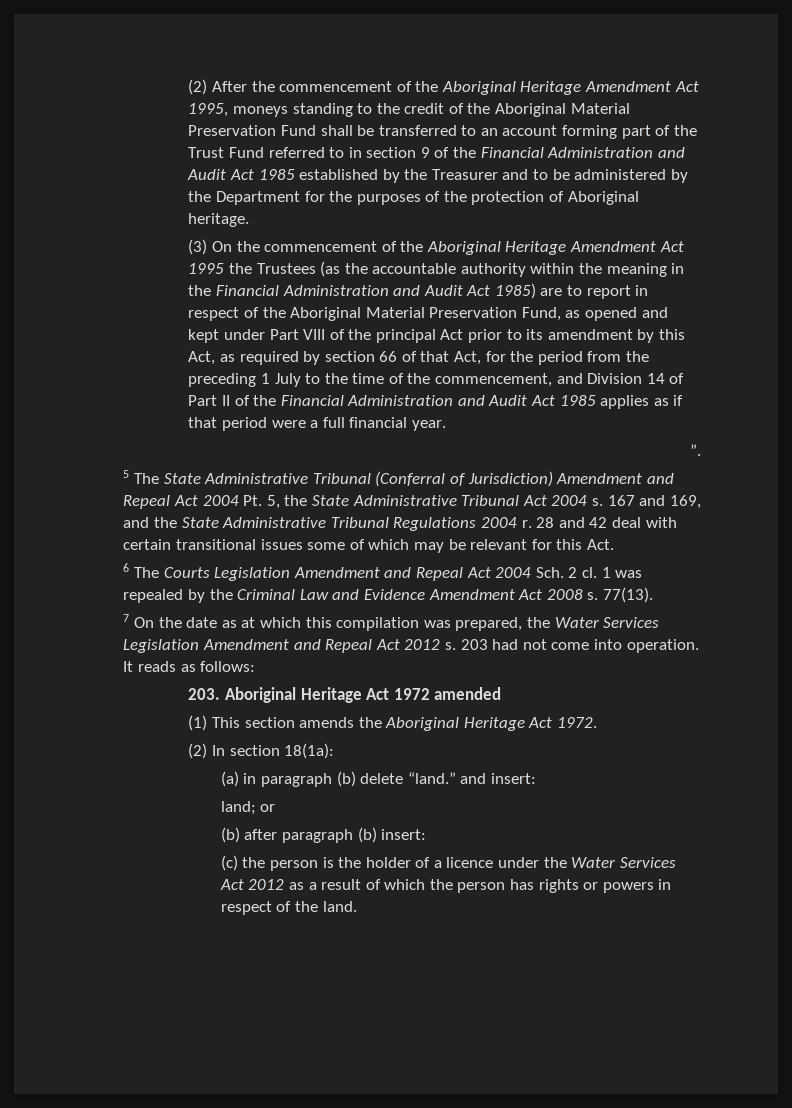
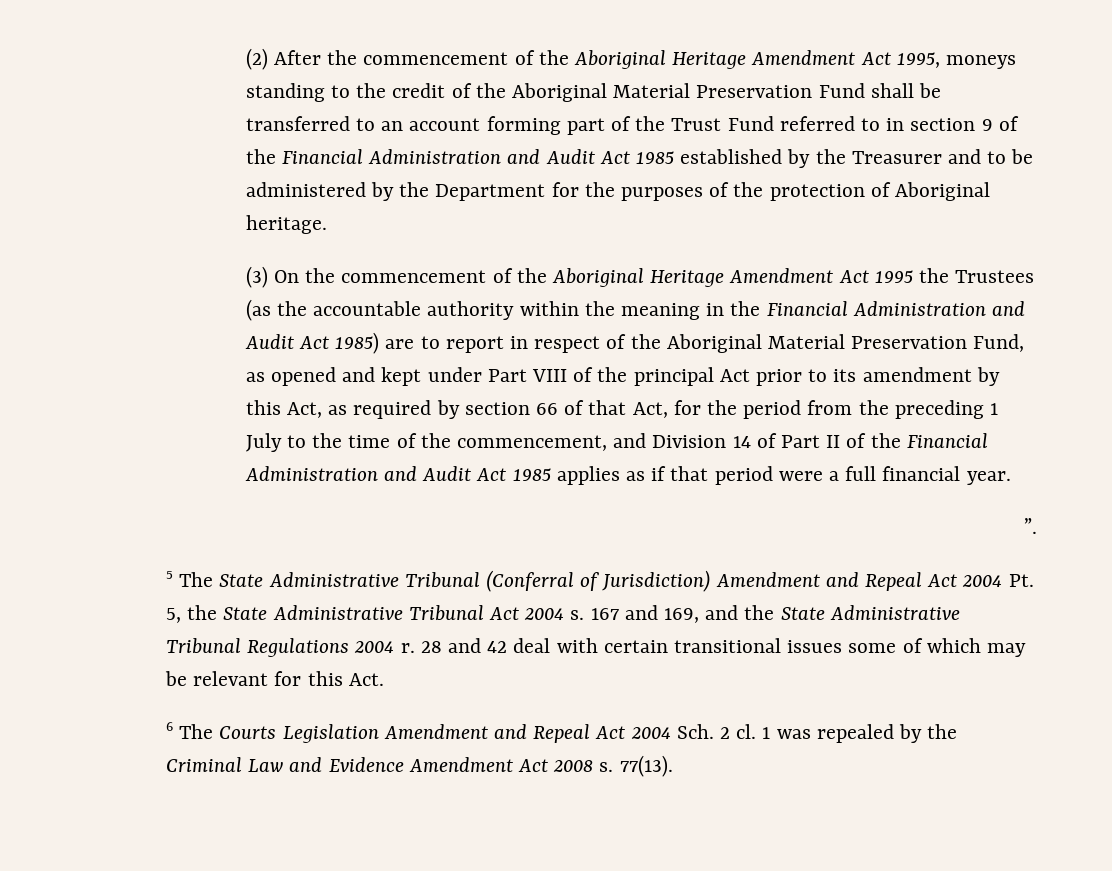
- 7 On the date as at which this compilation was prepared, the Water Services Legislation Amendment and Repeal Act 2012 s. 203 had not come into operation. It reads as follows:
- 203. Aboriginal Heritage Act 1972 amended
- (1) This section amends the Aboriginal Heritage Act 1972.
- (2) In section 18(1a):
- (a) in paragraph (b) delete “land.” and insert:
- land; or
- (b) after paragraph (b) insert:
- (c) the person is the holder of a licence under the Water Services Act 2012 as a result of which the person has rights or powers in respect of the land.

